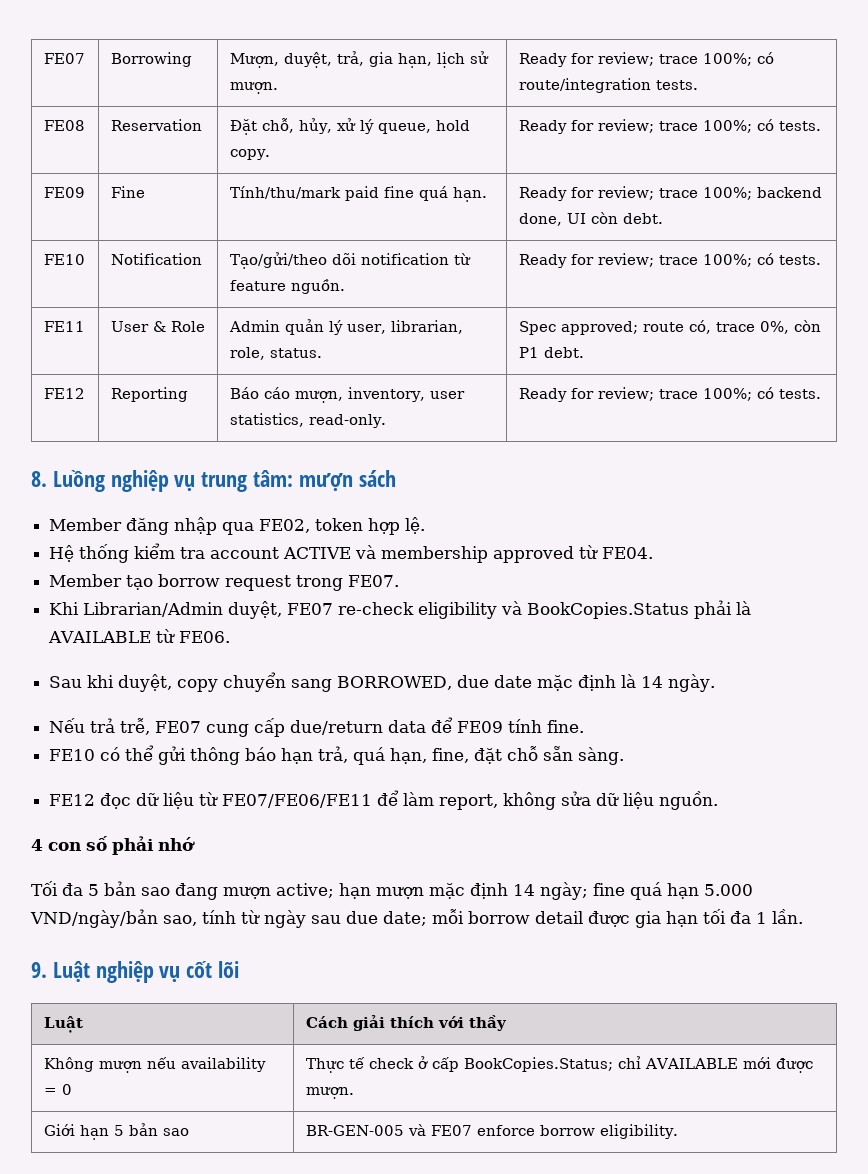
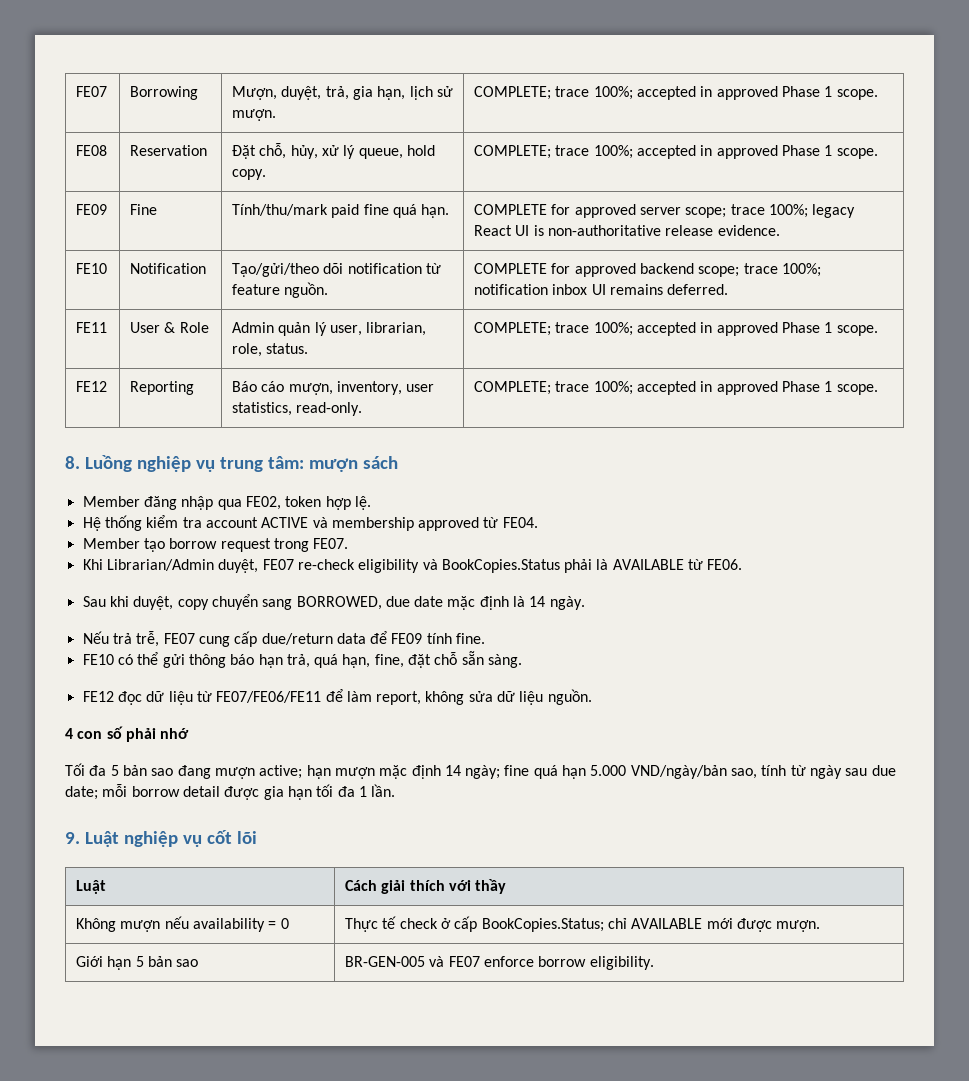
- FE07 | Borrowing | Mượn, duyệt, trả, gia hạn, lịch sử mượn. | Ready for review; trace 100%; có route/integration tests.
+ FE07 | Borrowing | Mượn, duyệt, trả, gia hạn, lịch sử mượn. | COMPLETE; trace 100%; accepted in approved Phase 1 scope.
- FE08 | Reservation | Đặt chỗ, hủy, xử lý queue, hold copy. | Ready for review; trace 100%; có tests.
+ FE08 | Reservation | Đặt chỗ, hủy, xử lý queue, hold copy. | COMPLETE; trace 100%; accepted in approved Phase 1 scope.
- FE09 | Fine | Tính/thu/mark paid fine quá hạn. | Ready for review; trace 100%; backend done, UI còn debt.
+ FE09 | Fine | Tính/thu/mark paid fine quá hạn. | COMPLETE for approved server scope; trace 100%; legacy React UI is non-authoritative release evidence.
- FE10 | Notification | Tạo/gửi/theo dõi notification từ feature nguồn. | Ready for review; trace 100%; có tests.
+ FE10 | Notification | Tạo/gửi/theo dõi notification từ feature nguồn. | COMPLETE for approved backend scope; trace 100%; notification inbox UI remains deferred.
- FE11 | User & Role | Admin quản lý user, librarian, role, status. | Spec approved; route có, trace 0%, còn P1 debt.
+ FE11 | User & Role | Admin quản lý user, librarian, role, status. | COMPLETE; trace 100%; accepted in approved Phase 1 scope.
- FE12 | Reporting | Báo cáo mượn, inventory, user statistics, read-only. | Ready for review; trace 100%; có tests.
+ FE12 | Reporting | Báo cáo mượn, inventory, user statistics, read-only. | COMPLETE; trace 100%; accepted in approved Phase 1 scope.

